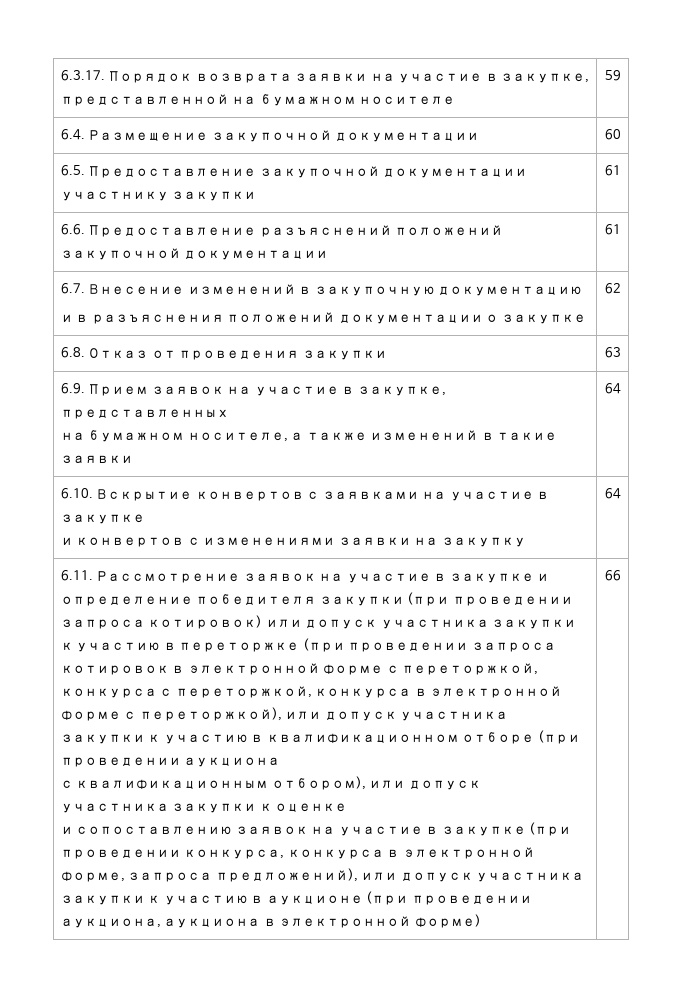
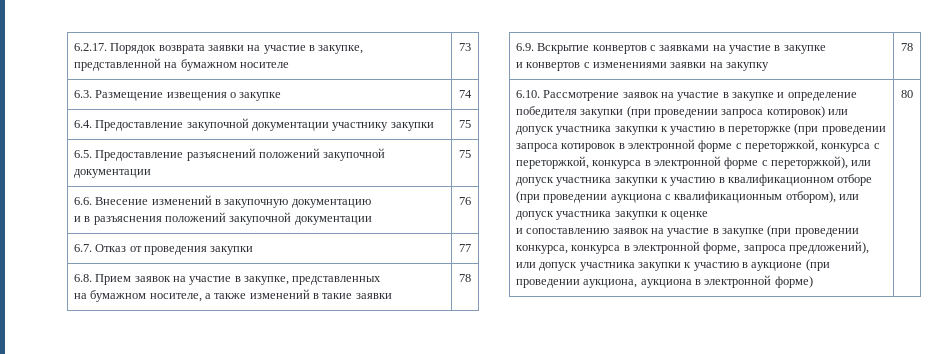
- 6.3.17. Порядок возврата заявки на участие в закупке, представленной на бумажном носителе | 59
- 6.4. Размещение закупочной документации | 60
- 6.5. Предоставление закупочной документации участнику закупки | 61
- 6.6. Предоставление разъяснений положений закупочной документации | 61
- 6.7. Внесение изменений в закупочную документацию
- и в разъяснения положений документации о закупке | 62
- 6.8. Отказ от проведения закупки | 63
- 6.9. Прием заявок на участие в закупке, представленных
- на бумажном носителе, а также изменений в такие заявки | 64
- 6.10. Вскрытие конвертов с заявками на участие в закупке
- и конвертов с изменениями заявки на закупку | 64
- 6.11. Рассмотрение заявок на участие в закупке и определение победителя закупки (при проведении запроса котировок) или допуск участника закупки к участию в переторжке (при проведении запроса котировок в электронной форме с переторжкой, конкурса с переторжкой, конкурса в электронной форме с переторжкой), или допуск участника закупки к участию в квалификационном отборе (при проведении аукциона
- с квалификационным отбором), или допуск участника закупки к оценке
+ 6.2.17. Порядок возврата заявки на участие в закупке, представленной на бумажном носителе | 73
+ 6.3. Размещение извещения о закупке | 74
+ 6.4. Предоставление закупочной документации участнику закупки | 75
+ 6.5. Предоставление разъяснений положений закупочной документации | 75
+ 6.6. Внесение изменений в закупочную документацию
+ и в разъяснения положений закупочной документации | 76
+ 6.7. Отказ от проведения закупки | 77
+ 6.8. Прием заявок на участие в закупке, представленных
+ на бумажном носителе, а также изменений в такие заявки | 78
+ 6.9. Вскрытие конвертов с заявками на участие в закупке
+ и конвертов с изменениями заявки на закупку | 78
+ 6.10. Рассмотрение заявок на участие в закупке и определение победителя закупки (при проведении запроса котировок) или допуск участника закупки к участию в переторжке (при проведении запроса котировок в электронной форме с переторжкой, конкурса с переторжкой, конкурса в электронной форме с переторжкой), или допуск участника закупки к участию в квалификационном отборе (при проведении аукциона с квалификационным отбором), или допуск участника закупки к оценке
- 66
+ 80

